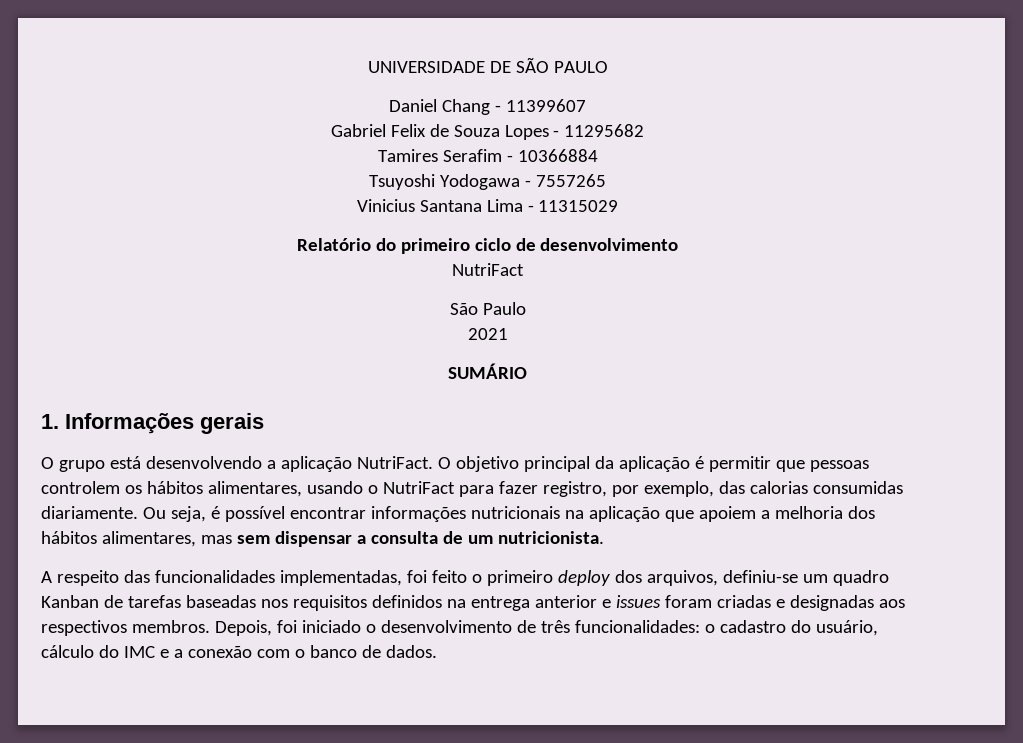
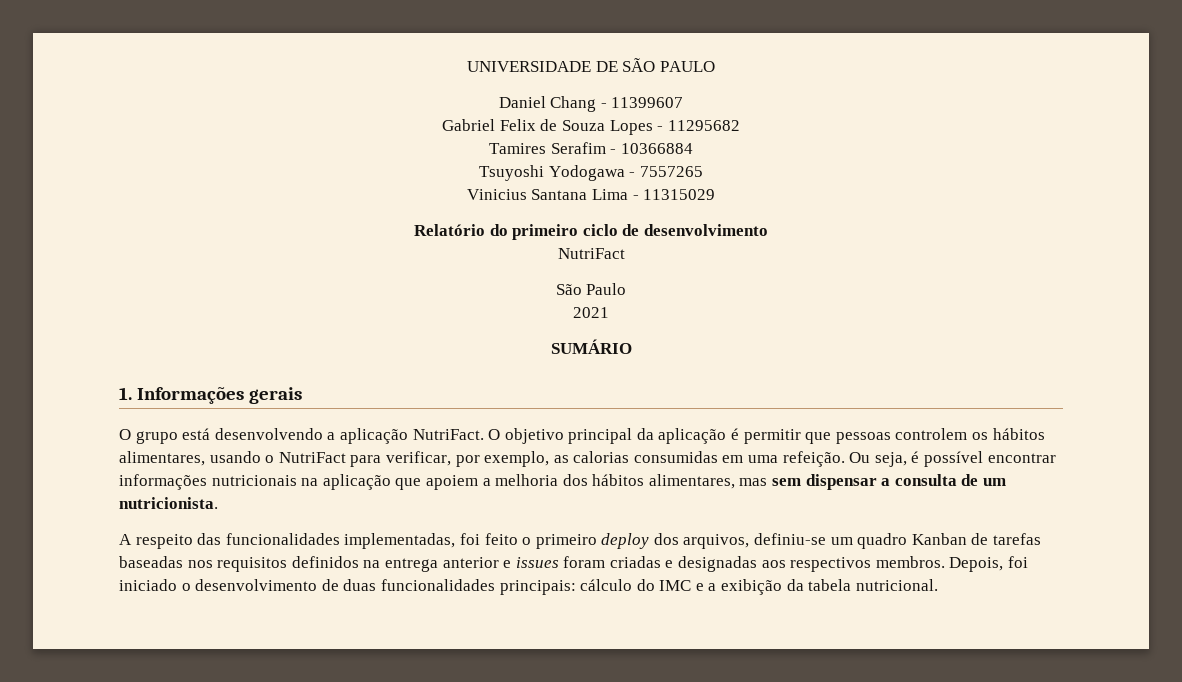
- O objetivo principal da aplicação é permitir que pessoas controlem os hábitos alimentares, usando o NutriFact para fazer registro, por exemplo, das calorias consumidas diariamente.
+ O objetivo principal da aplicação é permitir que pessoas controlem os hábitos alimentares, usando o NutriFact para verificar, por exemplo, as calorias consumidas em uma refeição.
- Depois, foi iniciado o desenvolvimento de três funcionalidades: o cadastro do usuário, cálculo do IMC e a conexão com o banco de dados.
+ Depois, foi iniciado o desenvolvimento de duas funcionalidades principais: cálculo do IMC e a exibição da tabela nutricional.

